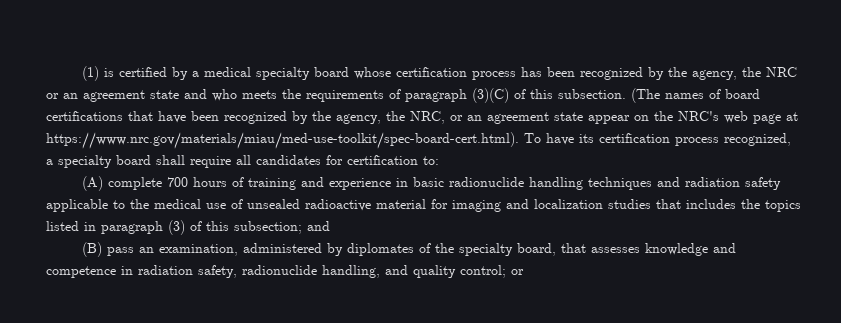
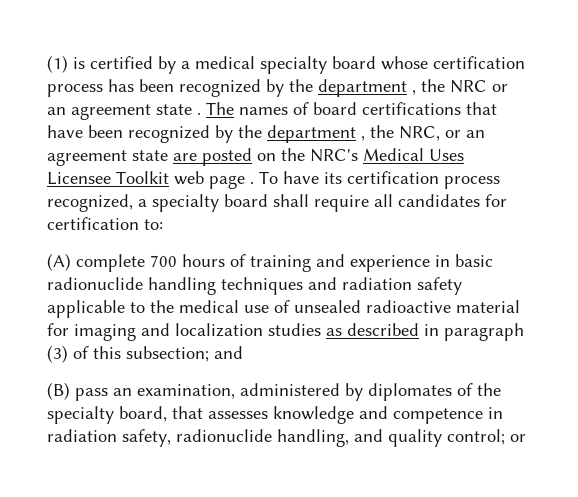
- (1) is certified by a medical specialty board whose certification process has been recognized by the agency, the NRC or an agreement state and who meets the requirements of paragraph (3)(C) of this subsection. (The names of board certifications that have been recognized by the agency, the NRC, or an agreement state appear on the NRC's web page at https://www.nrc.gov/materials/miau/med-use-toolkit/spec-board-cert.html). To have its certification process recognized, a specialty board shall require all candidates for certification to:
+ (1) is certified by a medical specialty board whose certification process has been recognized by the department , the NRC or an agreement state . The names of board certifications that have been recognized by the department , the NRC, or an agreement state are posted on the NRC's Medical Uses Licensee Toolkit web page . To have its certification process recognized, a specialty board shall require all candidates for certification to:
- (A) complete 700 hours of training and experience in basic radionuclide handling techniques and radiation safety applicable to the medical use of unsealed radioactive material for imaging and localization studies that includes the topics listed in paragraph (3) of this subsection; and
+ (A) complete 700 hours of training and experience in basic radionuclide handling techniques and radiation safety applicable to the medical use of unsealed radioactive material for imaging and localization studies as described in paragraph (3) of this subsection; and

